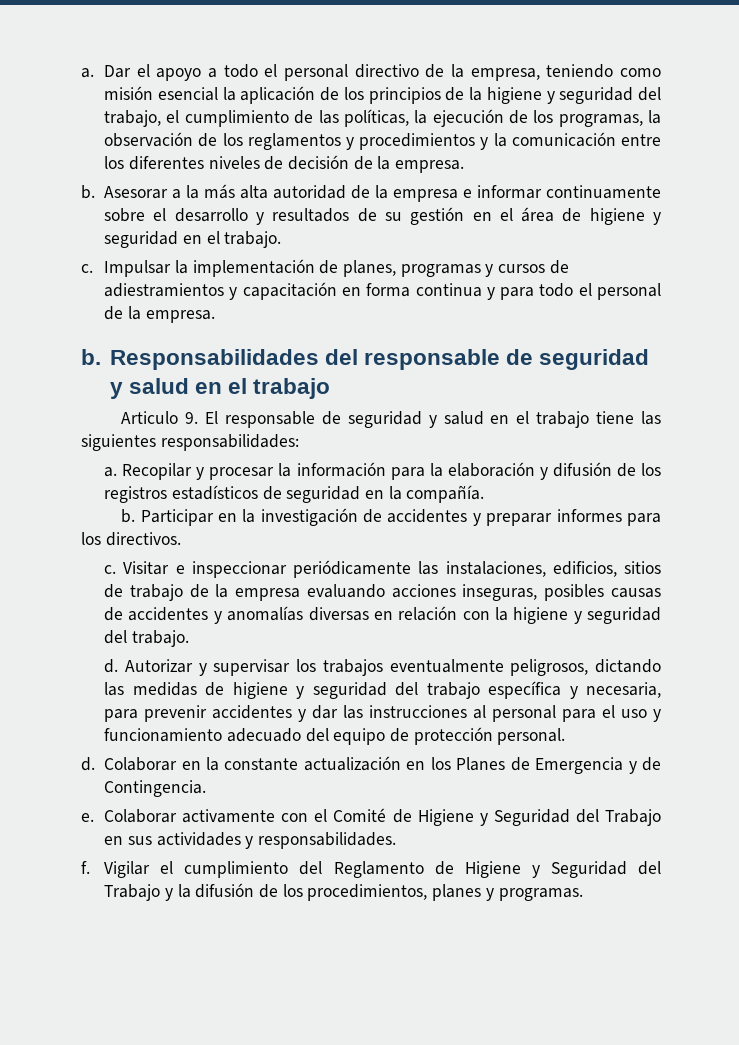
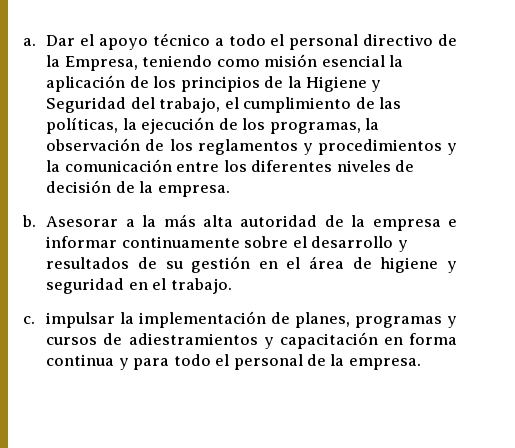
- Dar el apoyo a todo el personal directivo de la empresa, teniendo como misión esencial la aplicación de los principios de la higiene y seguridad del trabajo, el cumplimiento de las políticas, la ejecución de los programas, la observación de los reglamentos y procedimientos y la comunicación entre los diferentes niveles de decisión de la empresa.
+ Dar el apoyo técnico a todo el personal directivo de la Empresa, teniendo como misión esencial la aplicación de los principios de la Higiene y Seguridad del trabajo, el cumplimiento de las políticas, la ejecución de los programas, la observación de los reglamentos y procedimientos y la comunicación entre los diferentes niveles de decisión de la empresa.
- c. Impulsar la implementación de planes, programas y cursos de adiestramientos y capacitación en forma continua y para todo el personal de la empresa.
+ c. impulsar la implementación de planes, programas y cursos de adiestramientos y capacitación en forma continua y para todo el personal de la empresa.
- b. Responsabilidades del responsable de seguridad y salud en el trabajo
- Articulo 9. El responsable de seguridad y salud en el trabajo tiene las siguientes responsabilidades:
- a. Recopilar y procesar la información para la elaboración y difusión de los registros estadísticos de seguridad en la compañía.
- b. Participar en la investigación de accidentes y preparar informes para los directivos.
- c. Visitar e inspeccionar periódicamente las instalaciones, edificios, sitios de trabajo de la empresa evaluando acciones inseguras, posibles causas de accidentes y anomalías diversas en relación con la higiene y seguridad del trabajo.
- d. Autorizar y supervisar los trabajos eventualmente peligrosos, dictando las medidas de higiene y seguridad del trabajo específica y necesaria, para prevenir accidentes y dar las instrucciones al personal para el uso y funcionamiento adecuado del equipo de protección personal.
- d. Colaborar en la constante actualización en los Planes de Emergencia y de Contingencia.
- e. Colaborar activamente con el Comité de Higiene y Seguridad del Trabajo en sus actividades y responsabilidades.
- f. Vigilar el cumplimiento del Reglamento de Higiene y Seguridad del Trabajo y la difusión de los procedimientos, planes y programas.

